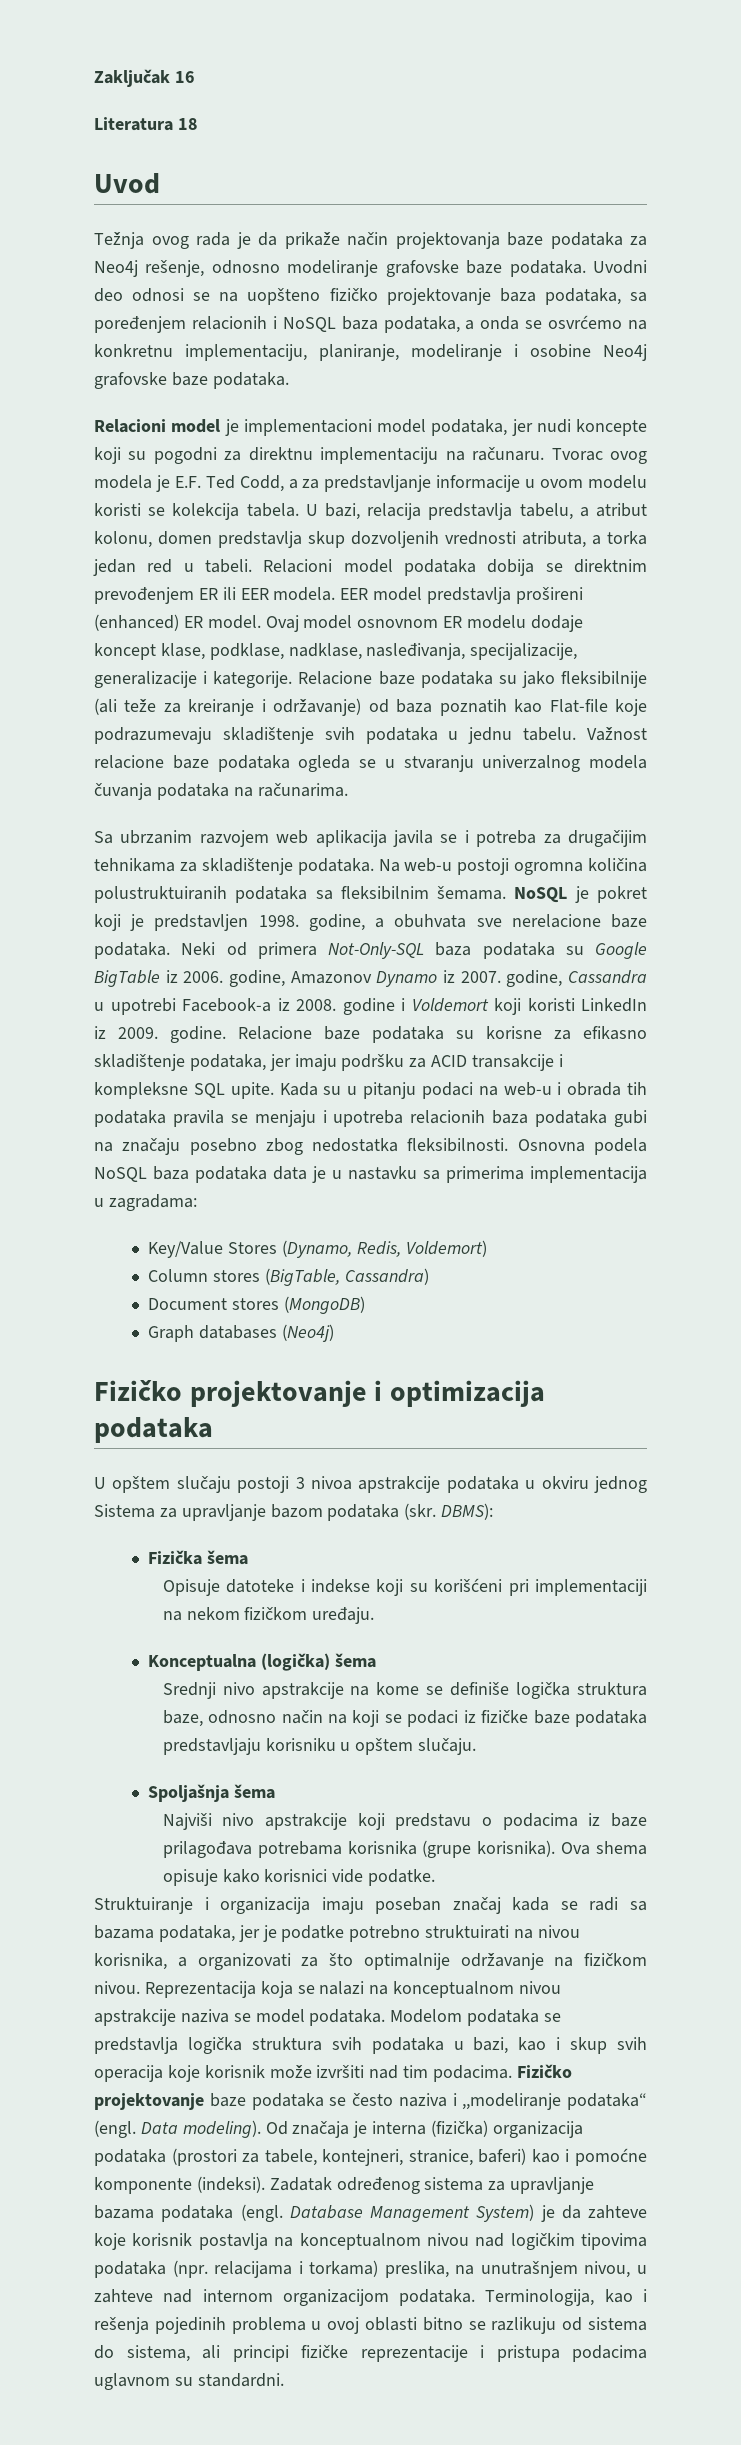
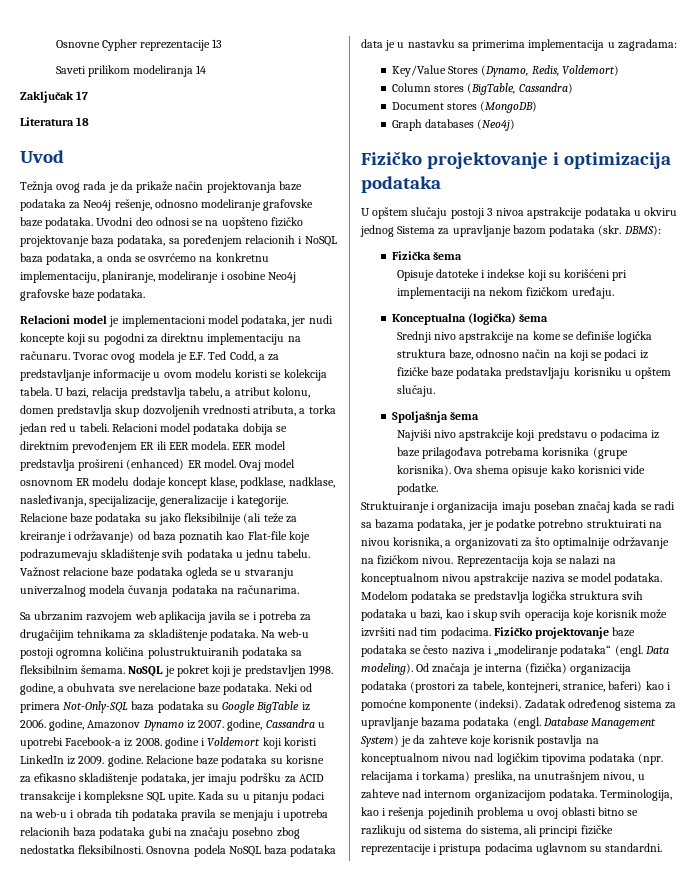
- Zaključak 16
+ Osnovne Cypher reprezentacije 13
+ Saveti prilikom modeliranja 14
+ Zaključak 17

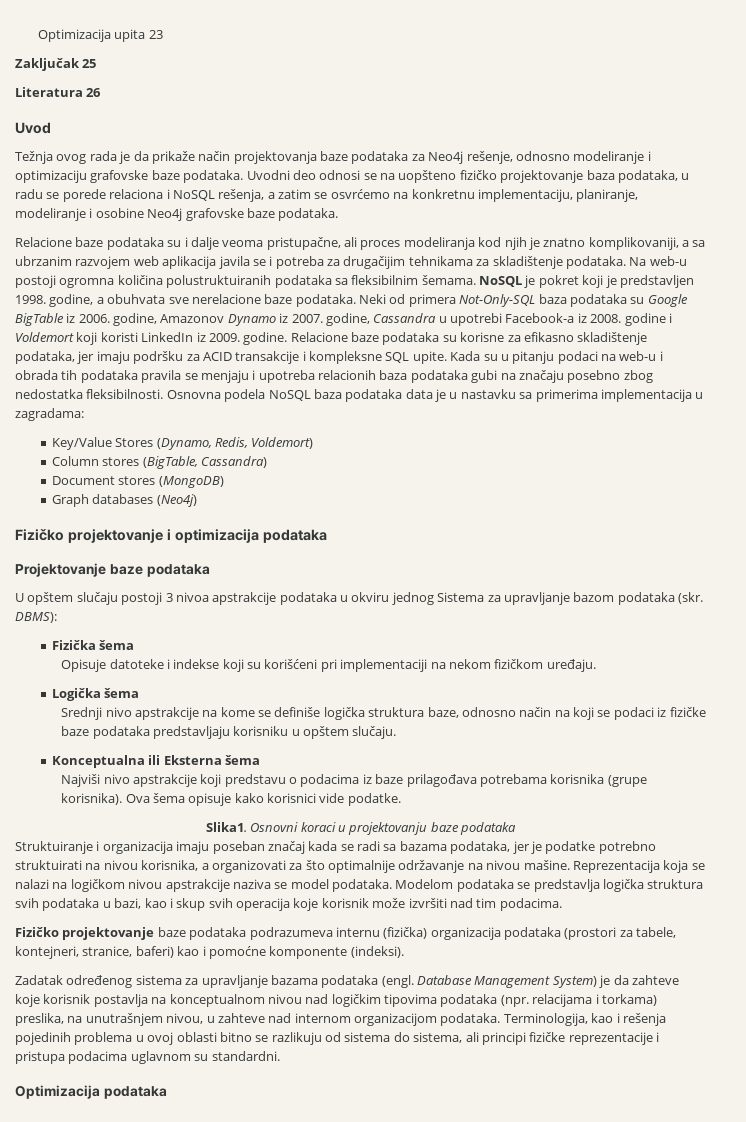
- Osnovne Cypher reprezentacije 13
- Saveti prilikom modeliranja 14
+ Optimizacija upita 23
- Zaključak 17
+ Zaključak 25
- Literatura 18
+ Literatura 26
- Težnja ovog rada je da prikaže način projektovanja baze podataka za Neo4j rešenje, odnosno modeliranje grafovske baze podataka.
+ Težnja ovog rada je da prikaže način projektovanja baze podataka za Neo4j rešenje, odnosno modeliranje i optimizaciju grafovske baze podataka.
- Uvodni deo odnosi se na uopšteno fizičko projektovanje baza podataka, sa poređenjem relacionih i NoSQL baza podataka, a onda se osvrćemo na konkretnu implementaciju, planiranje, modeliranje i osobine Neo4j grafovske baze podataka.
+ Uvodni deo odnosi se na uopšteno fizičko projektovanje baza podataka, u radu se porede relaciona i NoSQL rešenja, a zatim se osvrćemo na konkretnu implementaciju, planiranje, modeliranje i osobine Neo4j grafovske baze podataka.
- Relacioni model je implementacioni model podataka, jer nudi koncepte koji su pogodni za direktnu implementaciju na računaru. Tvorac ovog modela je E.F. Ted Codd, a za predstavljanje informacije u ovom modelu koristi se kolekcija tabela. U bazi, relacija predstavlja tabelu, a atribut kolonu, domen predstavlja skup dozvoljenih vrednosti atributa, a torka jedan red u tabeli. Relacioni model podataka dobija se direktnim prevođenjem ER ili EER modela. EER model predstavlja prošireni (enhanced) ER model. Ovaj model osnovnom ER modelu dodaje koncept klase, podklase, nadklase, nasleđivanja, specijalizacije, generalizacije i kategorije. Relacione baze podataka su jako fleksibilnije (ali teže za kreiranje i održavanje) od baza poznatih kao Flat-file koje podrazumevaju skladištenje svih podataka u jednu tabelu. Važnost relacione baze podataka ogleda se u stvaranju univerzalnog modela čuvanja podataka na računarima.
- Sa ubrzanim razvojem web aplikacija javila se i potreba za drugačijim tehnikama za skladištenje podataka.
+ Relacione baze podataka su i dalje veoma pristupačne, ali proces modeliranja kod njih je znatno komplikovaniji, a sa ubrzanim razvojem web aplikacija javila se i potreba za drugačijim tehnikama za skladištenje podataka.
+ Projektovanje baze podataka
- Konceptualna (logička) šema
+ Logička šema
- Spoljašnja šema
+ Konceptualna ili Eksterna šema
- Ova shema opisuje kako korisnici vide podatke.
+ Ova šema opisuje kako korisnici vide podatke.
+ Slika1. Osnovni koraci u projektovanju baze podataka
- Struktuiranje i organizacija imaju poseban značaj kada se radi sa bazama podataka, jer je podatke potrebno struktuirati na nivou korisnika, a organizovati za što optimalnije održavanje na fizičkom nivou.
+ Struktuiranje i organizacija imaju poseban značaj kada se radi sa bazama podataka, jer je podatke potrebno struktuirati na nivou korisnika, a organizovati za što optimalnije održavanje na nivou mašine.
- Reprezentacija koja se nalazi na konceptualnom nivou apstrakcije naziva se model podataka.
+ Reprezentacija koja se nalazi na logičkom nivou apstrakcije naziva se model podataka.
- Modelom podataka se predstavlja logička struktura svih podataka u bazi, kao i skup svih operacija koje korisnik može izvršiti nad tim podacima. Fizičko projektovanje baze podataka se često naziva i ,,modeliranje podataka“ (engl. Data modeling). Od značaja je interna (fizička) organizacija podataka (prostori za tabele, kontejneri, stranice, baferi) kao i pomoćne komponente (indeksi). Zadatak određenog sistema za upravljanje bazama podataka (engl.
+ Modelom podataka se predstavlja logička struktura svih podataka u bazi, kao i skup svih operacija koje korisnik može izvršiti nad tim podacima.
+ Fizičko projektovanje baze podataka podrazumeva internu (fizička) organizacija podataka (prostori za tabele, kontejneri, stranice, baferi) kao i pomoćne komponente (indeksi).
+ Zadatak određenog sistema za upravljanje bazama podataka (engl.
+ Optimizacija podataka

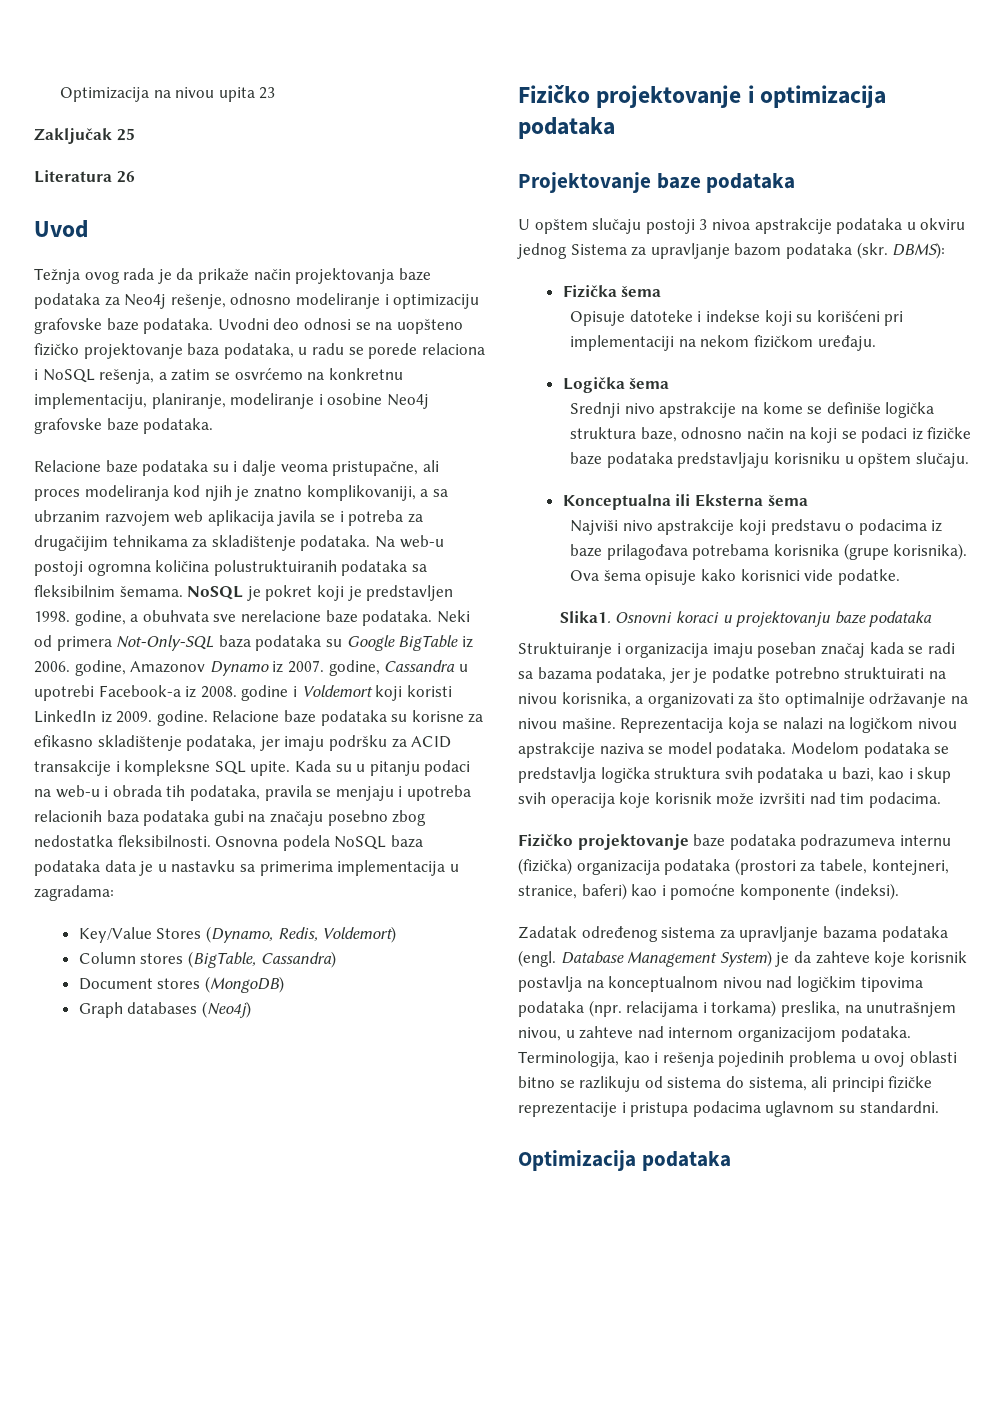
- Optimizacija upita 23
+ Optimizacija na nivou upita 23
- Kada su u pitanju podaci na web-u i obrada tih podataka pravila se menjaju i upotreba relacionih baza podataka gubi na značaju posebno zbog nedostatka fleksibilnosti.
+ Kada su u pitanju podaci na web-u i obrada tih podataka, pravila se menjaju i upotreba relacionih baza podataka gubi na značaju posebno zbog nedostatka fleksibilnosti.

